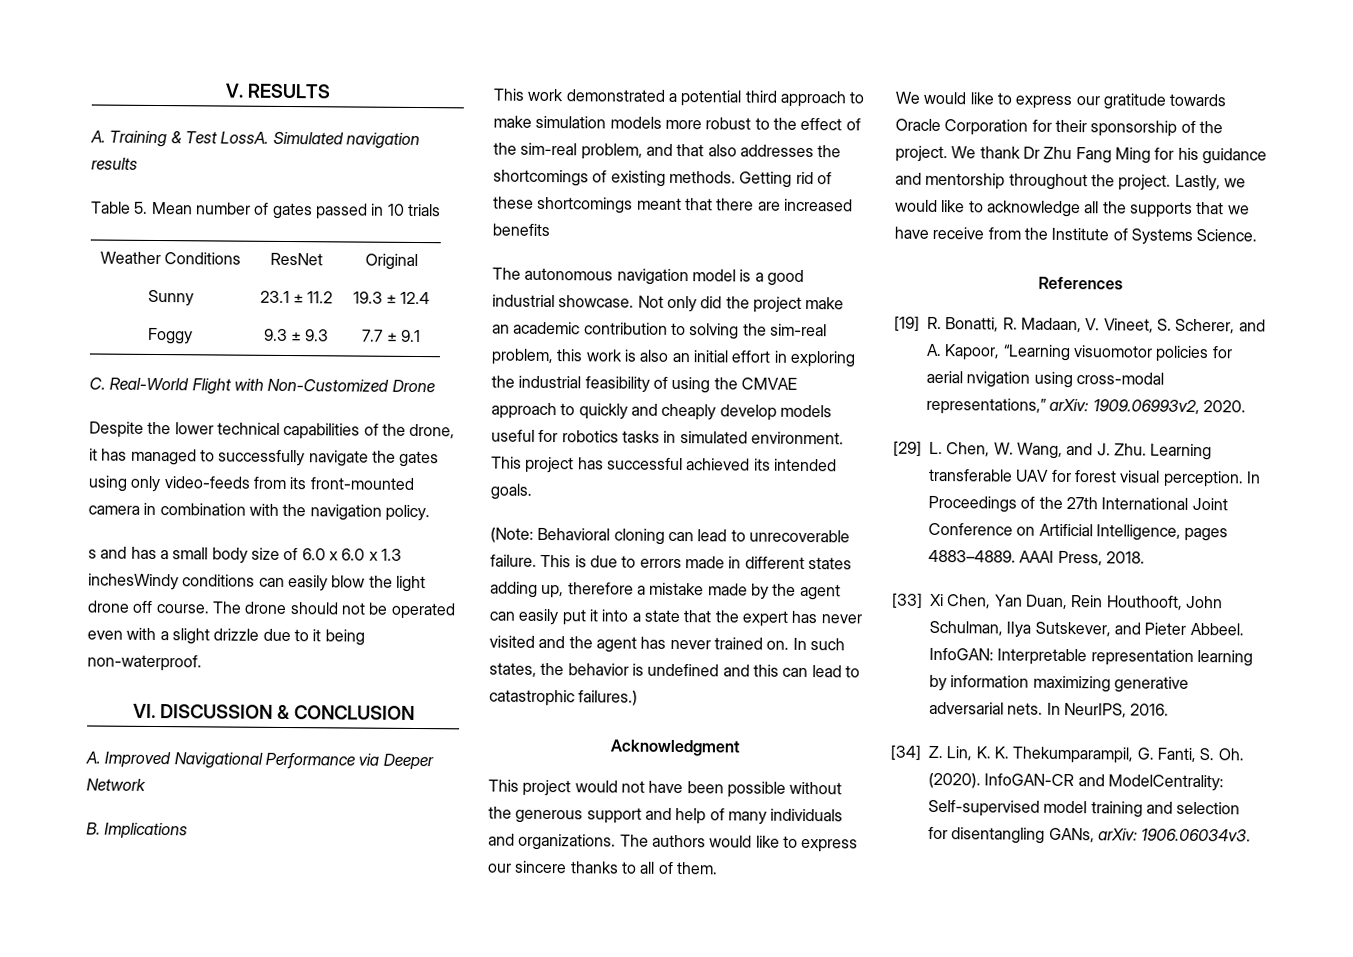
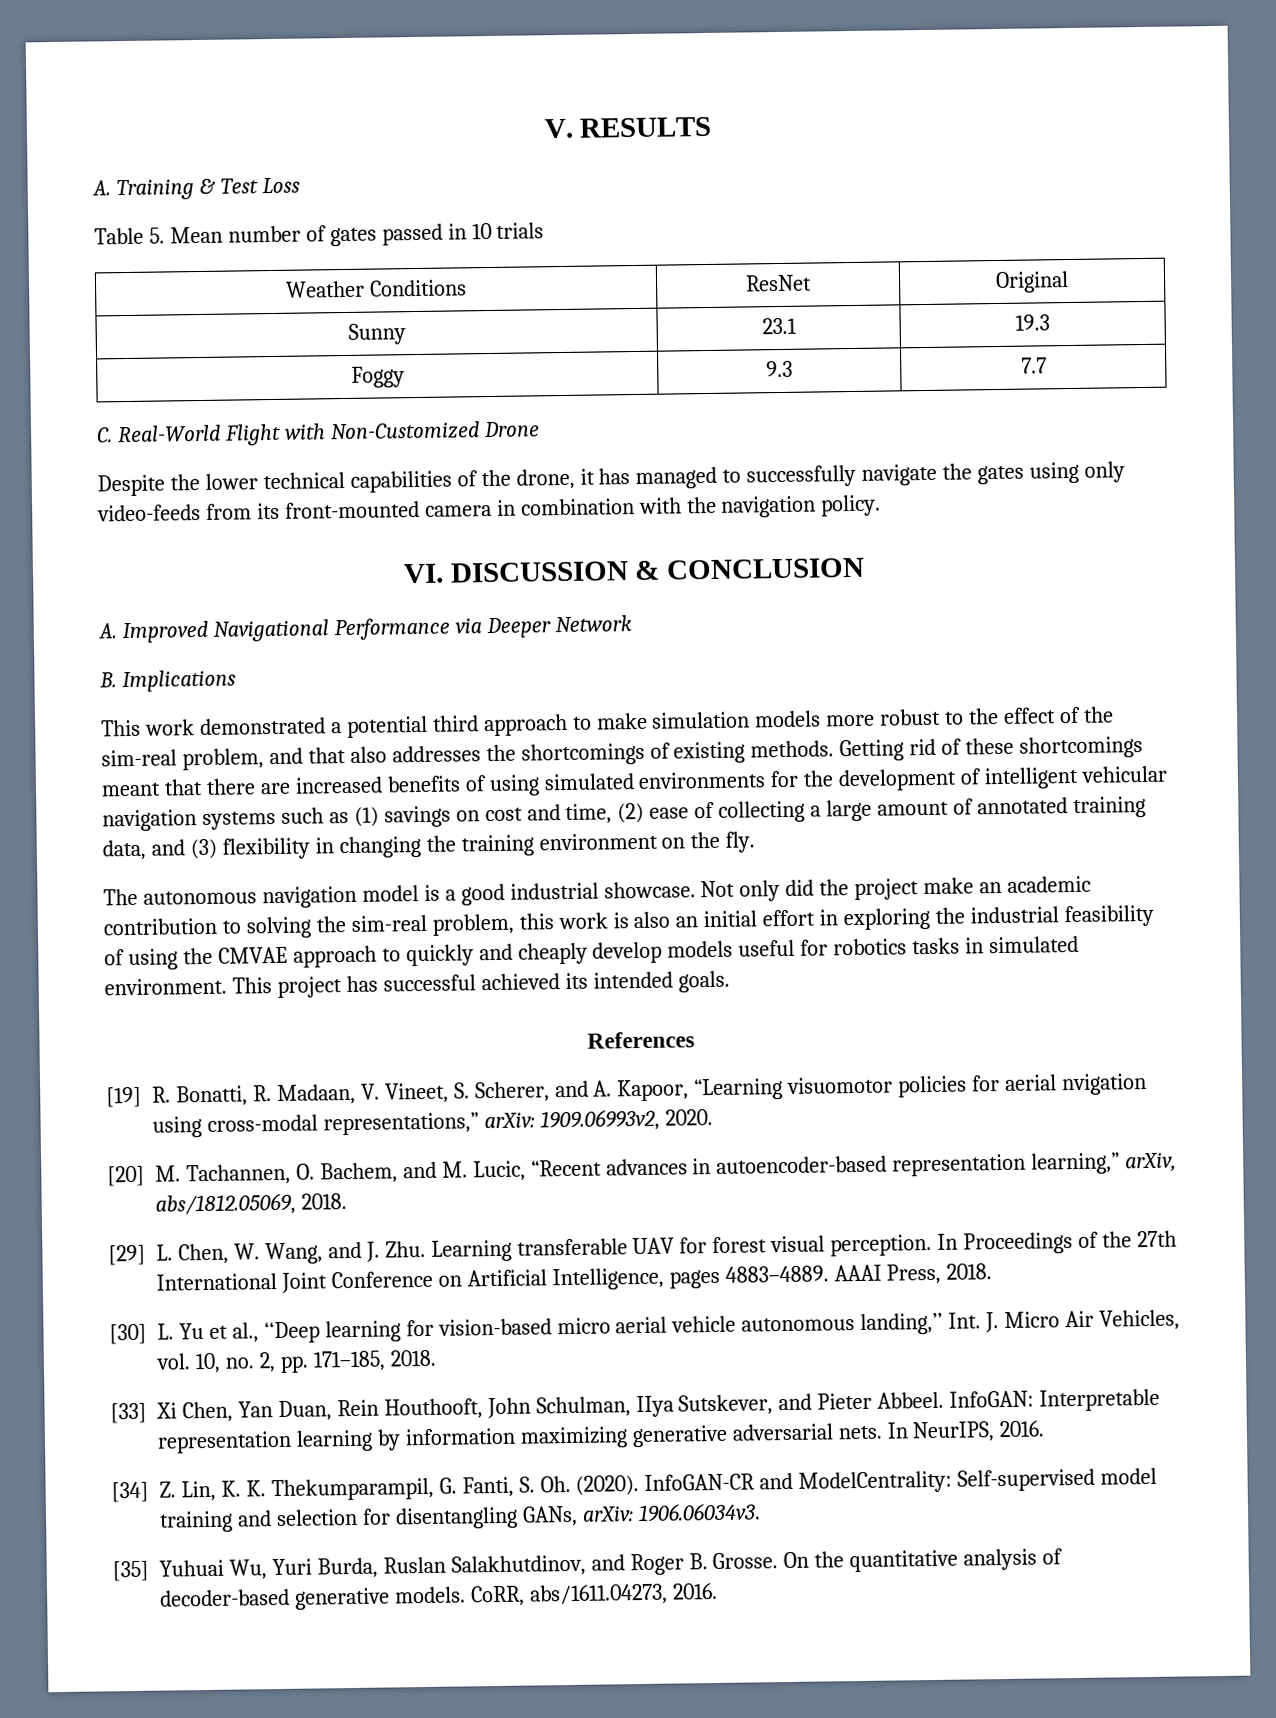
- A. Training & Test LossA. Simulated navigation results
+ A. Training & Test Loss
- Sunny | 23.1 ± 11.2 | 19.3 ± 12.4
+ Sunny | 23.1 | 19.3
- Foggy | 9.3 ± 9.3 | 7.7 ± 9.1
+ Foggy | 9.3 | 7.7
- s and has a small body size of 6.0 x 6.0 x 1.3 inchesWindy conditions can easily blow the light drone off course. The drone should not be operated even with a slight drizzle due to it being non-waterproof.
- Getting rid of these shortcomings meant that there are increased benefits
+ Getting rid of these shortcomings meant that there are increased benefits of using simulated environments for the development of intelligent vehicular navigation systems such as (1) savings on cost and time, (2) ease of collecting a large amount of annotated training data, and (3) flexibility in changing the training environment on the fly.
- (Note: Behavioral cloning can lead to unrecoverable failure. This is due to errors made in different states adding up, therefore a mistake made by the agent can easily put it into a state that the expert has never visited and the agent has never trained on. In such states, the behavior is undefined and this can lead to catastrophic failures.)
- Acknowledgment
- This project would not have been possible without the generous support and help of many individuals and organizations. The authors would like to express our sincere thanks to all of them.
- We would like to express our gratitude towards Oracle Corporation for their sponsorship of the project. We thank Dr Zhu Fang Ming for his guidance and mentorship throughout the project. Lastly, we would like to acknowledge all the supports that we have receive from the Institute of Systems Science.
+ [20] M. Tachannen, O. Bachem, and M. Lucic, “Recent advances in autoencoder-based representation learning,” arXiv, abs/1812.05069, 2018.
+ [30] L. Yu et al., ‘‘Deep learning for vision-based micro aerial vehicle autonomous landing,’’ Int. J. Micro Air Vehicles, vol. 10, no. 2, pp. 171–185, 2018.
+ [35] Yuhuai Wu, Yuri Burda, Ruslan Salakhutdinov, and Roger B. Grosse. On the quantitative analysis of decoder-based generative models. CoRR, abs/1611.04273, 2016.

